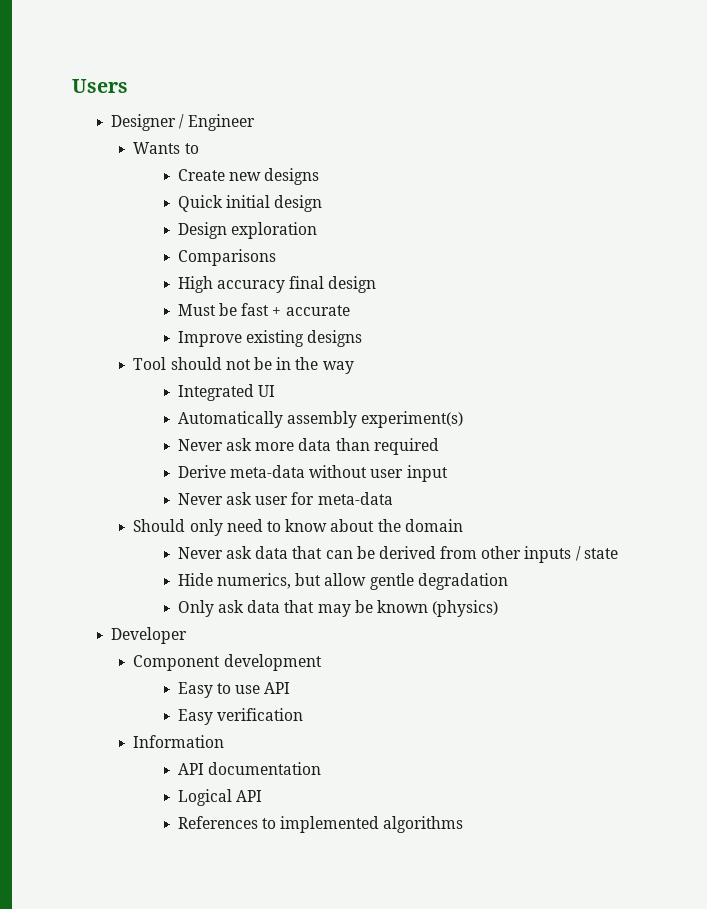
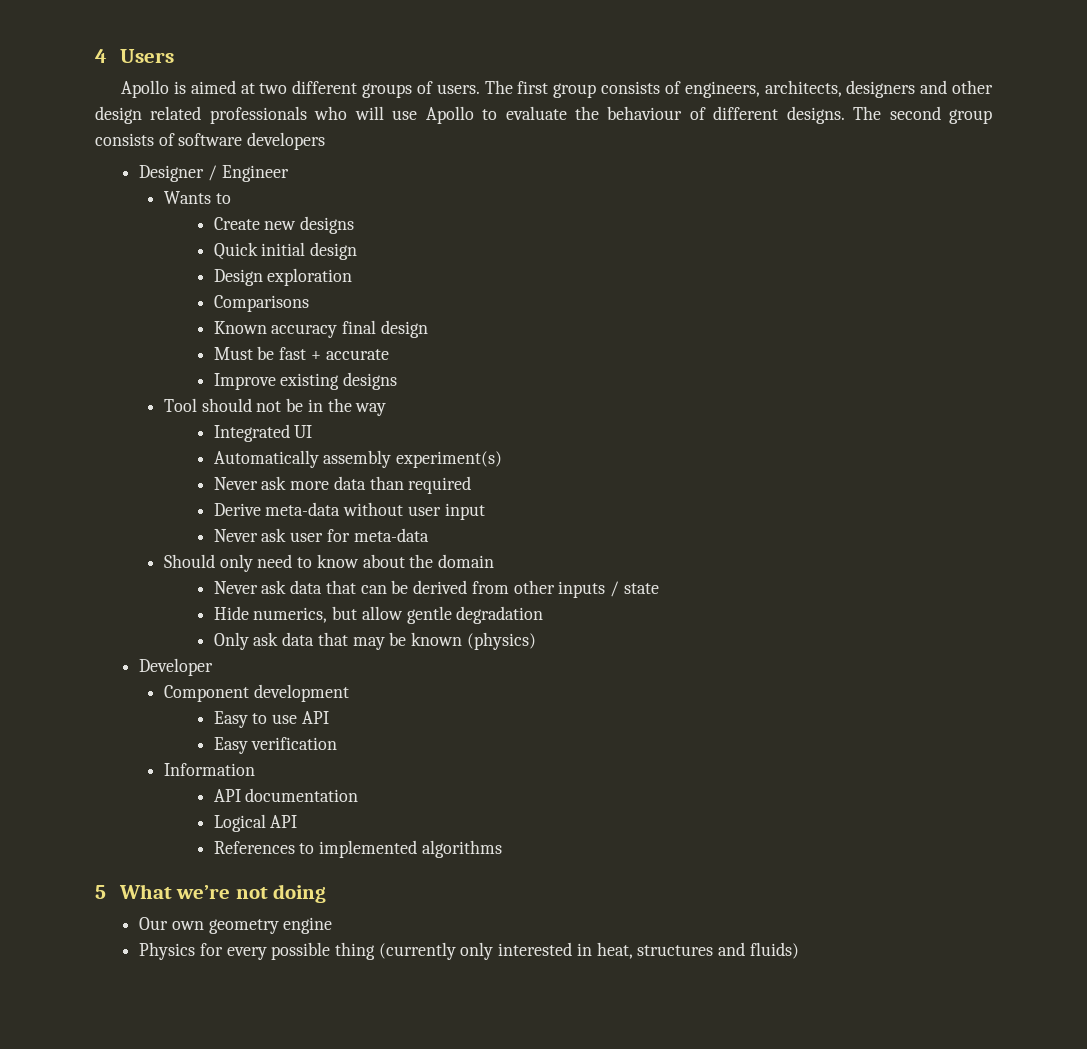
- Users
+ 4 Users
+ Apollo is aimed at two different groups of users. The first group consists of engineers, architects, designers and other design related professionals who will use Apollo to evaluate the behaviour of different designs. The second group consists of software developers
- High accuracy final design
+ Known accuracy final design
+ 5 What we’re not doing
+ Our own geometry engine
+ Physics for every possible thing (currently only interested in heat, structures and fluids)

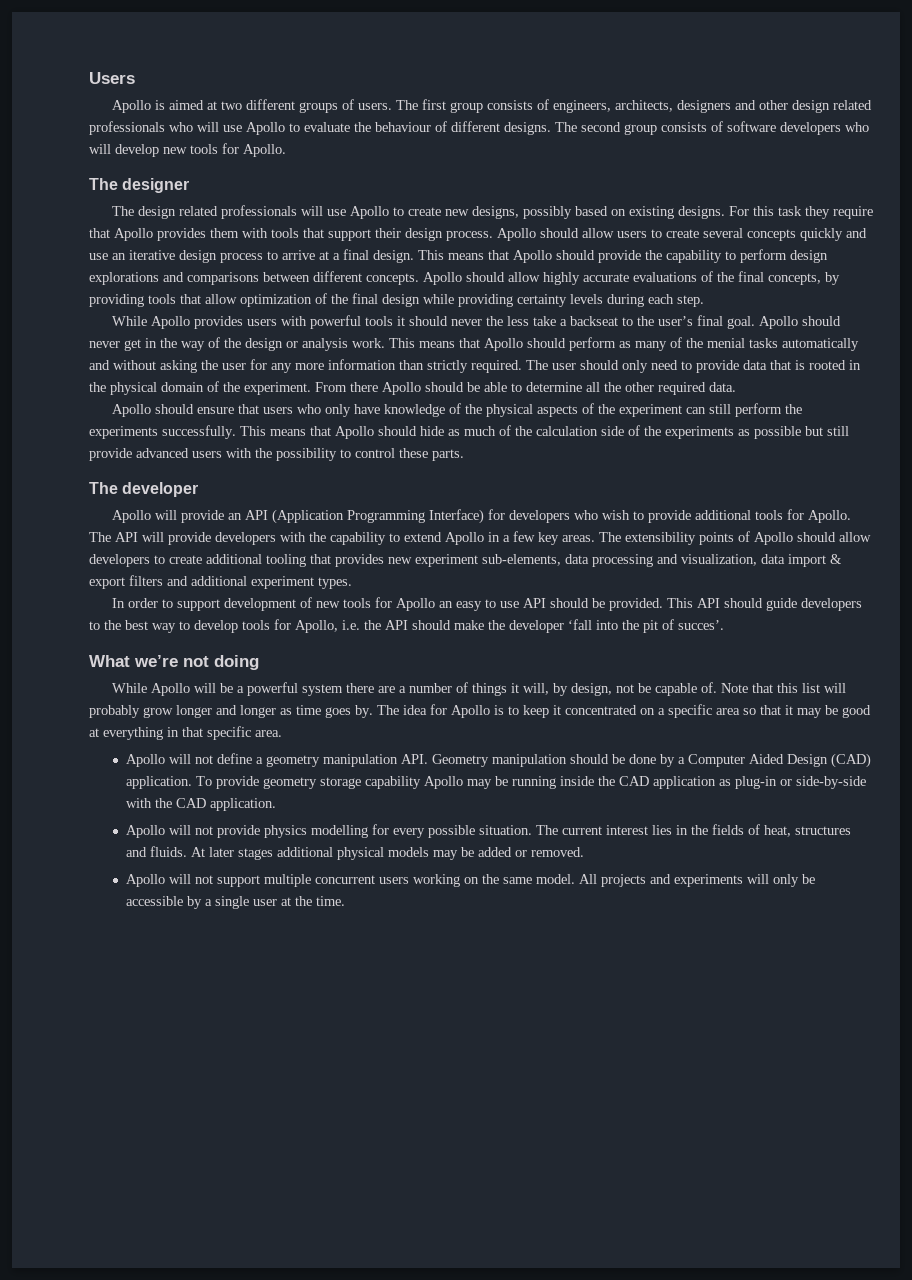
- 4 Users
+ Users
- The second group consists of software developers
- Designer / Engineer
- Wants to
- Create new designs
- Quick initial design
- Design exploration
- Comparisons
- Known accuracy final design
- Must be fast + accurate
- Improve existing designs
- Tool should not be in the way
- Integrated UI
- Automatically assembly experiment(s)
- Never ask more data than required
- Derive meta-data without user input
- Never ask user for meta-data
- Should only need to know about the domain
- Never ask data that can be derived from other inputs / state
- Hide numerics, but allow gentle degradation
- Only ask data that may be known (physics)
- Developer
- Component development
- Easy to use API
- Easy verification
- Information
- API documentation
- Logical API
- References to implemented algorithms
- 5 What we’re not doing
- Our own geometry engine
- Physics for every possible thing (currently only interested in heat, structures and fluids)
+ The second group consists of software developers who will develop new tools for Apollo.
+ The designer
+ The design related professionals will use Apollo to create new designs, possibly based on existing designs. For this task they require that Apollo provides them with tools that support their design process. Apollo should allow users to create several concepts quickly and use an iterative design process to arrive at a final design. This means that Apollo should provide the capability to perform design explorations and comparisons between different concepts. Apollo should allow highly accurate evaluations of the final concepts, by providing tools that allow optimization of the final design while providing certainty levels during each step.
+ While Apollo provides users with powerful tools it should never the less take a backseat to the user’s final goal. Apollo should never get in the way of the design or analysis work. This means that Apollo should perform as many of the menial tasks automatically and without asking the user for any more information than strictly required. The user should only need to provide data that is rooted in the physical domain of the experiment. From there Apollo should be able to determine all the other required data.
+ Apollo should ensure that users who only have knowledge of the physical aspects of the experiment can still perform the experiments successfully. This means that Apollo should hide as much of the calculation side of the experiments as possible but still provide advanced users with the possibility to control these parts.
+ The developer
+ Apollo will provide an API (Application Programming Interface) for developers who wish to provide additional tools for Apollo. The API will provide developers with the capability to extend Apollo in a few key areas. The extensibility points of Apollo should allow developers to create additional tooling that provides new experiment sub-elements, data processing and visualization, data import & export filters and additional experiment types.
+ In order to support development of new tools for Apollo an easy to use API should be provided. This API should guide developers to the best way to develop tools for Apollo, i.e. the API should make the developer ‘fall into the pit of succes’.
+ What we’re not doing
+ While Apollo will be a powerful system there are a number of things it will, by design, not be capable of. Note that this list will probably grow longer and longer as time goes by. The idea for Apollo is to keep it concentrated on a specific area so that it may be good at everything in that specific area.
+ Apollo will not define a geometry manipulation API. Geometry manipulation should be done by a Computer Aided Design (CAD) application. To provide geometry storage capability Apollo may be running inside the CAD application as plug-in or side-by-side with the CAD application.
+ Apollo will not provide physics modelling for every possible situation. The current interest lies in the fields of heat, structures and fluids. At later stages additional physical models may be added or removed.
+ Apollo will not support multiple concurrent users working on the same model. All projects and experiments will only be accessible by a single user at the time.

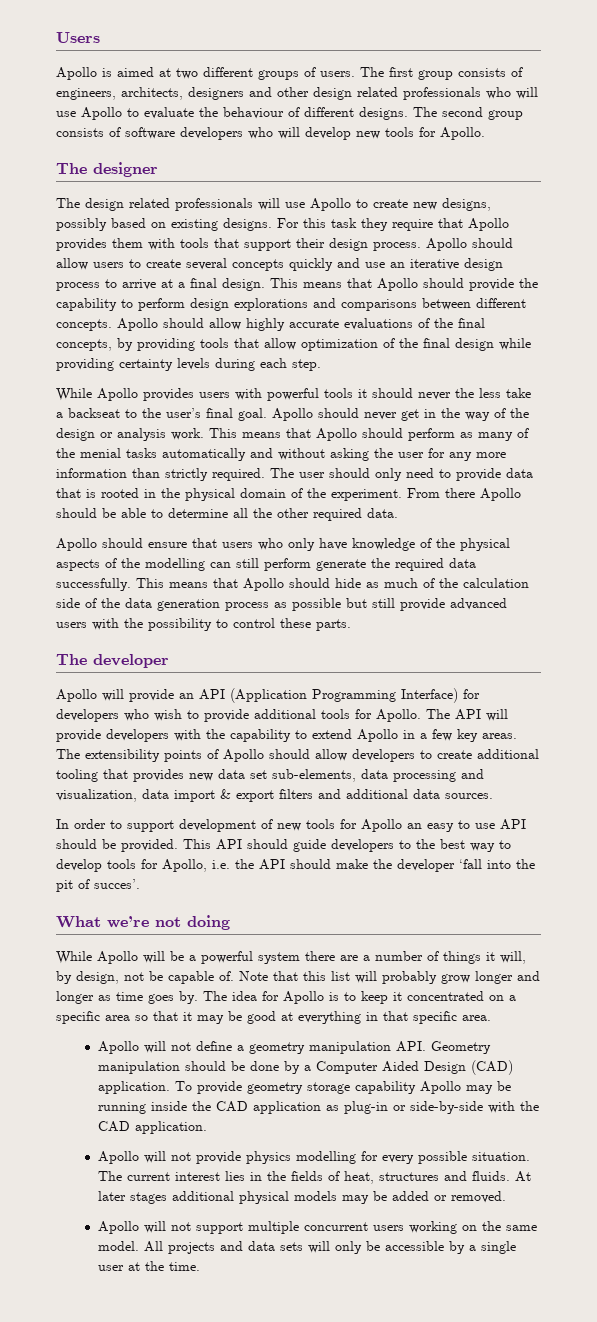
- Apollo should ensure that users who only have knowledge of the physical aspects of the experiment can still perform the experiments successfully.
+ Apollo should ensure that users who only have knowledge of the physical aspects of the modelling can still perform generate the required data successfully.
- This means that Apollo should hide as much of the calculation side of the experiments as possible but still provide advanced users with the possibility to control these parts.
+ This means that Apollo should hide as much of the calculation side of the data generation process as possible but still provide advanced users with the possibility to control these parts.
- The extensibility points of Apollo should allow developers to create additional tooling that provides new experiment sub-elements, data processing and visualization, data import & export filters and additional experiment types.
+ The extensibility points of Apollo should allow developers to create additional tooling that provides new data set sub-elements, data processing and visualization, data import & export filters and additional data sources.
- All projects and experiments will only be accessible by a single user at the time.
+ All projects and data sets will only be accessible by a single user at the time.

